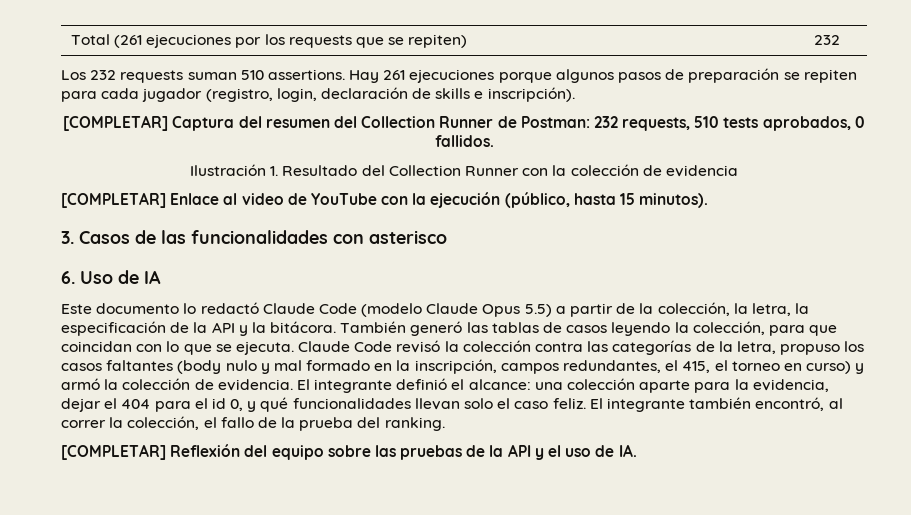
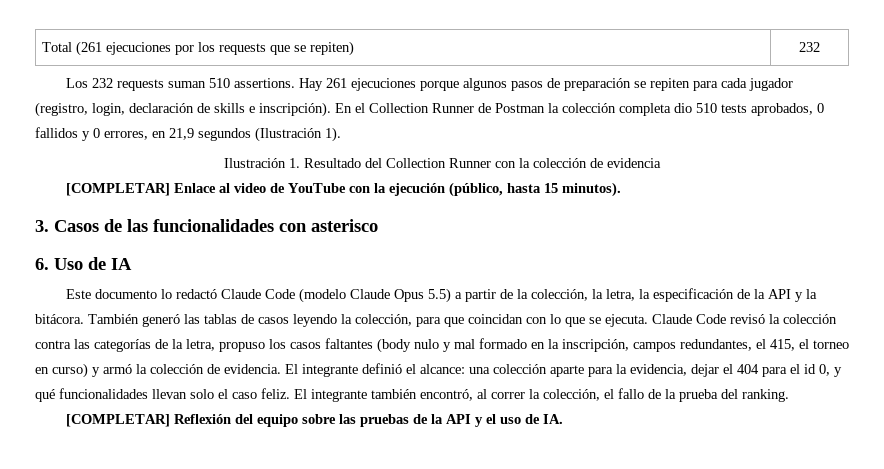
- Hay 261 ejecuciones porque algunos pasos de preparación se repiten para cada jugador (registro, login, declaración de skills e inscripción).
- [COMPLETAR] Captura del resumen del Collection Runner de Postman: 232 requests, 510 tests aprobados, 0 fallidos.
+ Hay 261 ejecuciones porque algunos pasos de preparación se repiten para cada jugador (registro, login, declaración de skills e inscripción). En el Collection Runner de Postman la colección completa dio 510 tests aprobados, 0 fallidos y 0 errores, en 21,9 segundos (Ilustración 1).

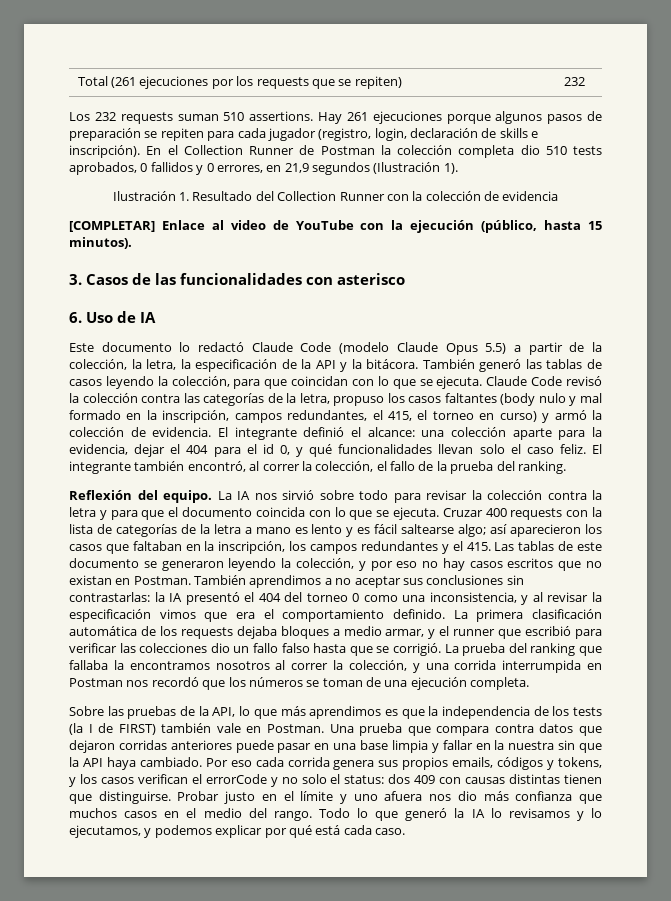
- [COMPLETAR] Reflexión del equipo sobre las pruebas de la API y el uso de IA.
+ Reflexión del equipo. La IA nos sirvió sobre todo para revisar la colección contra la letra y para que el documento coincida con lo que se ejecuta. Cruzar 400 requests con la lista de categorías de la letra a mano es lento y es fácil saltearse algo; así aparecieron los casos que faltaban en la inscripción, los campos redundantes y el 415. Las tablas de este documento se generaron leyendo la colección, y por eso no hay casos escritos que no existan en Postman. También aprendimos a no aceptar sus conclusiones sin contrastarlas: la IA presentó el 404 del torneo 0 como una inconsistencia, y al revisar la especificación vimos que era el comportamiento definido. La primera clasificación automática de los requests dejaba bloques a medio armar, y el runner que escribió para verificar las colecciones dio un fallo falso hasta que se corrigió. La prueba del ranking que fallaba la encontramos nosotros al correr la colección, y una corrida interrumpida en Postman nos recordó que los números se toman de una ejecución completa.
+ Sobre las pruebas de la API, lo que más aprendimos es que la independencia de los tests (la I de FIRST) también vale en Postman. Una prueba que compara contra datos que dejaron corridas anteriores puede pasar en una base limpia y fallar en la nuestra sin que la API haya cambiado. Por eso cada corrida genera sus propios emails, códigos y tokens, y los casos verifican el errorCode y no solo el status: dos 409 con causas distintas tienen que distinguirse. Probar justo en el límite y uno afuera nos dio más confianza que muchos casos en el medio del rango. Todo lo que generó la IA lo revisamos y lo ejecutamos, y podemos explicar por qué está cada caso.

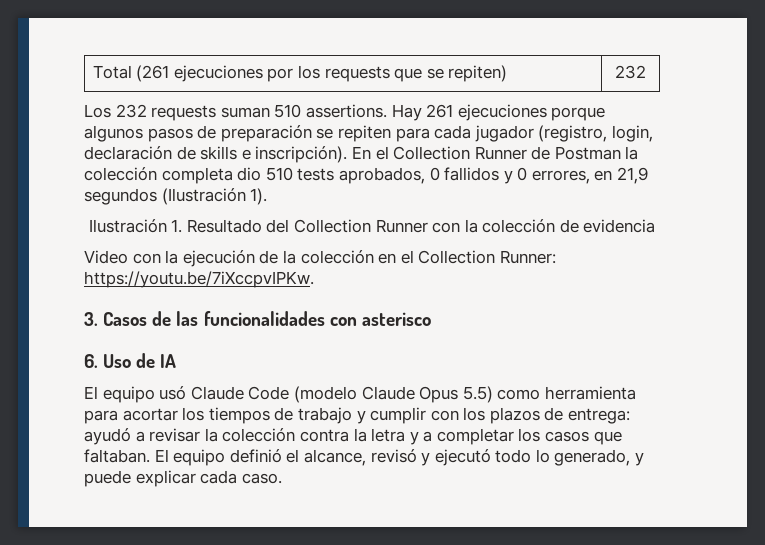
- [COMPLETAR] Enlace al video de YouTube con la ejecución (público, hasta 15 minutos).
+ Video con la ejecución de la colección en el Collection Runner: https://youtu.be/7iXccpvIPKw.
- Este documento lo redactó Claude Code (modelo Claude Opus 5.5) a partir de la colección, la letra, la especificación de la API y la bitácora. También generó las tablas de casos leyendo la colección, para que coincidan con lo que se ejecuta. Claude Code revisó la colección contra las categorías de la letra, propuso los casos faltantes (body nulo y mal formado en la inscripción, campos redundantes, el 415, el torneo en curso) y armó la colección de evidencia. El integrante definió el alcance: una colección aparte para la evidencia, dejar el 404 para el id 0, y qué funcionalidades llevan solo el caso feliz. El integrante también encontró, al correr la colección, el fallo de la prueba del ranking.
- Reflexión del equipo. La IA nos sirvió sobre todo para revisar la colección contra la letra y para que el documento coincida con lo que se ejecuta. Cruzar 400 requests con la lista de categorías de la letra a mano es lento y es fácil saltearse algo; así aparecieron los casos que faltaban en la inscripción, los campos redundantes y el 415. Las tablas de este documento se generaron leyendo la colección, y por eso no hay casos escritos que no existan en Postman. También aprendimos a no aceptar sus conclusiones sin contrastarlas: la IA presentó el 404 del torneo 0 como una inconsistencia, y al revisar la especificación vimos que era el comportamiento definido. La primera clasificación automática de los requests dejaba bloques a medio armar, y el runner que escribió para verificar las colecciones dio un fallo falso hasta que se corrigió. La prueba del ranking que fallaba la encontramos nosotros al correr la colección, y una corrida interrumpida en Postman nos recordó que los números se toman de una ejecución completa.
- Sobre las pruebas de la API, lo que más aprendimos es que la independencia de los tests (la I de FIRST) también vale en Postman. Una prueba que compara contra datos que dejaron corridas anteriores puede pasar en una base limpia y fallar en la nuestra sin que la API haya cambiado. Por eso cada corrida genera sus propios emails, códigos y tokens, y los casos verifican el errorCode y no solo el status: dos 409 con causas distintas tienen que distinguirse. Probar justo en el límite y uno afuera nos dio más confianza que muchos casos en el medio del rango. Todo lo que generó la IA lo revisamos y lo ejecutamos, y podemos explicar por qué está cada caso.
+ El equipo usó Claude Code (modelo Claude Opus 5.5) como herramienta para acortar los tiempos de trabajo y cumplir con los plazos de entrega: ayudó a revisar la colección contra la letra y a completar los casos que faltaban. El equipo definió el alcance, revisó y ejecutó todo lo generado, y puede explicar cada caso.

